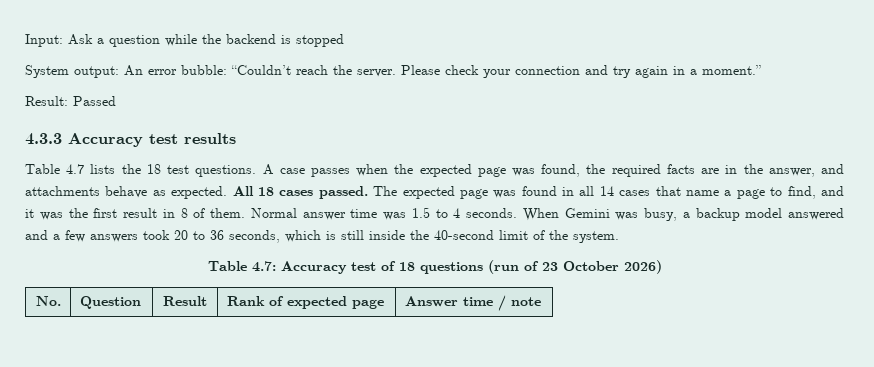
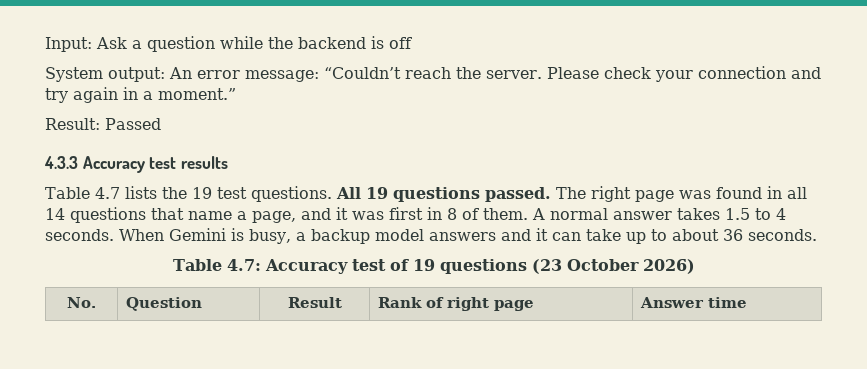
- Input: Ask a question while the backend is stopped
+ Input: Ask a question while the backend is off
- System output: An error bubble: “Couldn’t reach the server.
+ System output: An error message: “Couldn’t reach the server.
- Table 4.7 lists the 18 test questions.
+ Table 4.7 lists the 19 test questions.
- A case passes when the expected page was found, the required facts are in the answer, and attachments behave as expected. All 18 cases passed.
+ All 19 questions passed.
- The expected page was found in all 14 cases that name a page to find, and it was the first result in 8 of them. Normal answer time was 1.5 to 4 seconds.
+ The right page was found in all 14 questions that name a page, and it was first in 8 of them. A normal answer takes 1.5 to 4 seconds.
- When Gemini was busy, a backup model answered and a few answers took 20 to 36 seconds, which is still inside the 40-second limit of the system.
+ When Gemini is busy, a backup model answers and it can take up to about 36 seconds.
- Table 4.7: Accuracy test of 18 questions (run of 23 October 2026)
+ Table 4.7: Accuracy test of 19 questions (23 October 2026)
- No. | Question | Result | Rank of expected page | Answer time / note
+ No. | Question | Result | Rank of right page | Answer time

